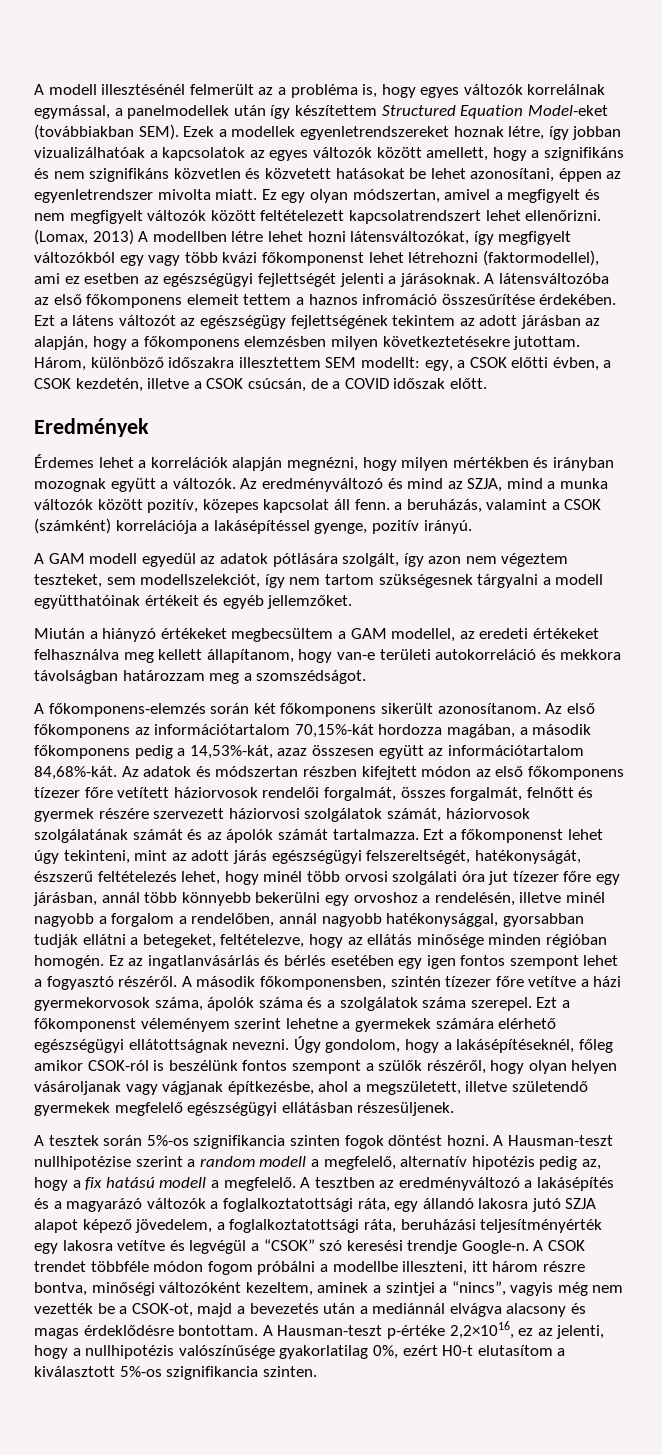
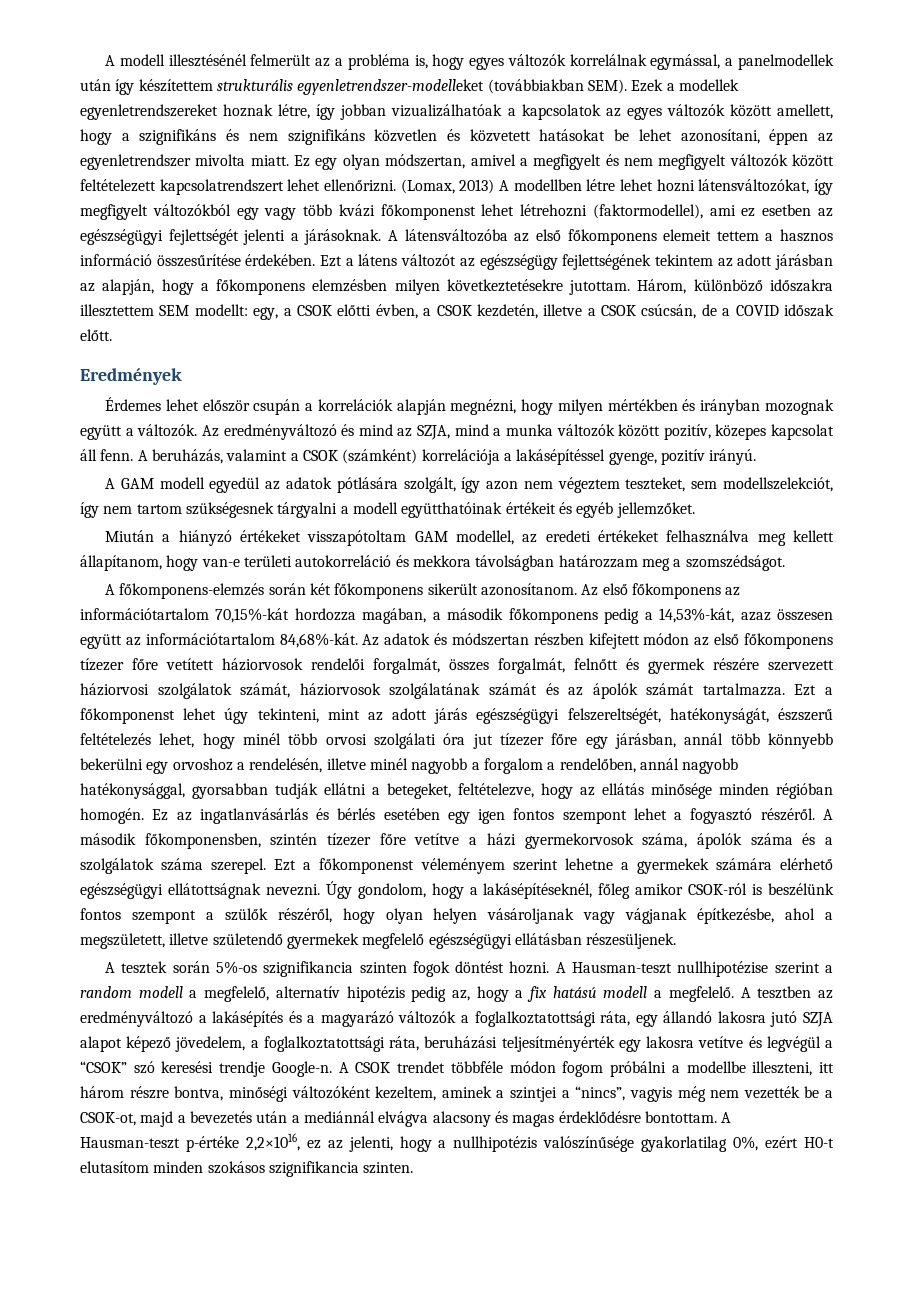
- A modell illesztésénél felmerült az a probléma is, hogy egyes változók korrelálnak egymással, a panelmodellek után így készítettem Structured Equation Model-eket (továbbiakban SEM).
+ A modell illesztésénél felmerült az a probléma is, hogy egyes változók korrelálnak egymással, a panelmodellek után így készítettem strukturális egyenletrendszer-modelleket (továbbiakban SEM).
- A látensváltozóba az első főkomponens elemeit tettem a haznos infromáció összesűrítése érdekében.
+ A látensváltozóba az első főkomponens elemeit tettem a hasznos információ összesűrítése érdekében.
- Érdemes lehet a korrelációk alapján megnézni, hogy milyen mértékben és irányban mozognak együtt a változók.
+ Érdemes lehet először csupán a korrelációk alapján megnézni, hogy milyen mértékben és irányban mozognak együtt a változók.
- Az eredményváltozó és mind az SZJA, mind a munka változók között pozitív, közepes kapcsolat áll fenn. a beruházás, valamint a CSOK (számként) korrelációja a lakásépítéssel gyenge, pozitív irányú.
+ Az eredményváltozó és mind az SZJA, mind a munka változók között pozitív, közepes kapcsolat áll fenn. A beruházás, valamint a CSOK (számként) korrelációja a lakásépítéssel gyenge, pozitív irányú.
- Miután a hiányzó értékeket megbecsültem a GAM modellel, az eredeti értékeket felhasználva meg kellett állapítanom, hogy van-e területi autokorreláció és mekkora távolságban határozzam meg a szomszédságot.
+ Miután a hiányzó értékeket visszapótoltam GAM modellel, az eredeti értékeket felhasználva meg kellett állapítanom, hogy van-e területi autokorreláció és mekkora távolságban határozzam meg a szomszédságot.
- A Hausman-teszt p-értéke 2,2×1016, ez az jelenti, hogy a nullhipotézis valószínűsége gyakorlatilag 0%, ezért H0-t elutasítom a kiválasztott 5%-os szignifikancia szinten.
+ A Hausman-teszt p-értéke 2,2×1016, ez az jelenti, hogy a nullhipotézis valószínűsége gyakorlatilag 0%, ezért H0-t elutasítom minden szokásos szignifikancia szinten.

